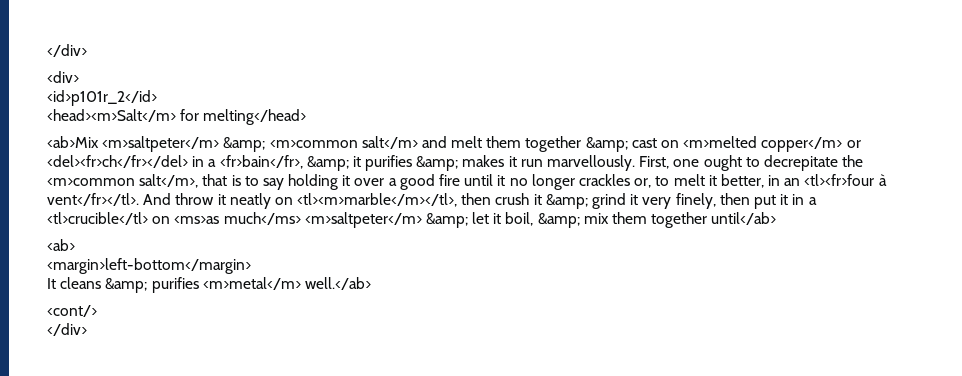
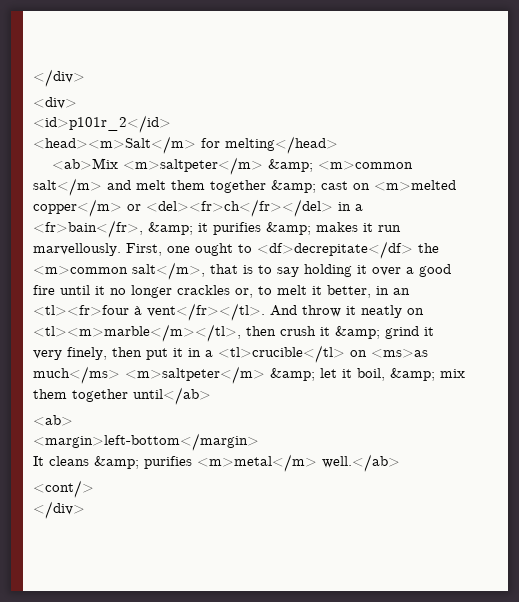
- First, one ought to decrepitate the <m>common salt</m>, that is to say holding it over a good fire until it no longer crackles or, to melt it better, in an <tl><fr>four à vent</fr></tl>.
+ First, one ought to <df>decrepitate</df> the <m>common salt</m>, that is to say holding it over a good fire until it no longer crackles or, to melt it better, in an <tl><fr>four à vent</fr></tl>.

